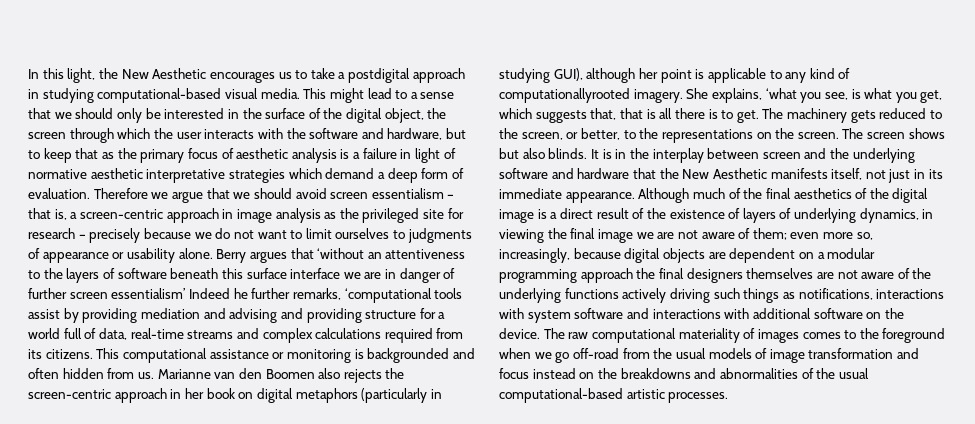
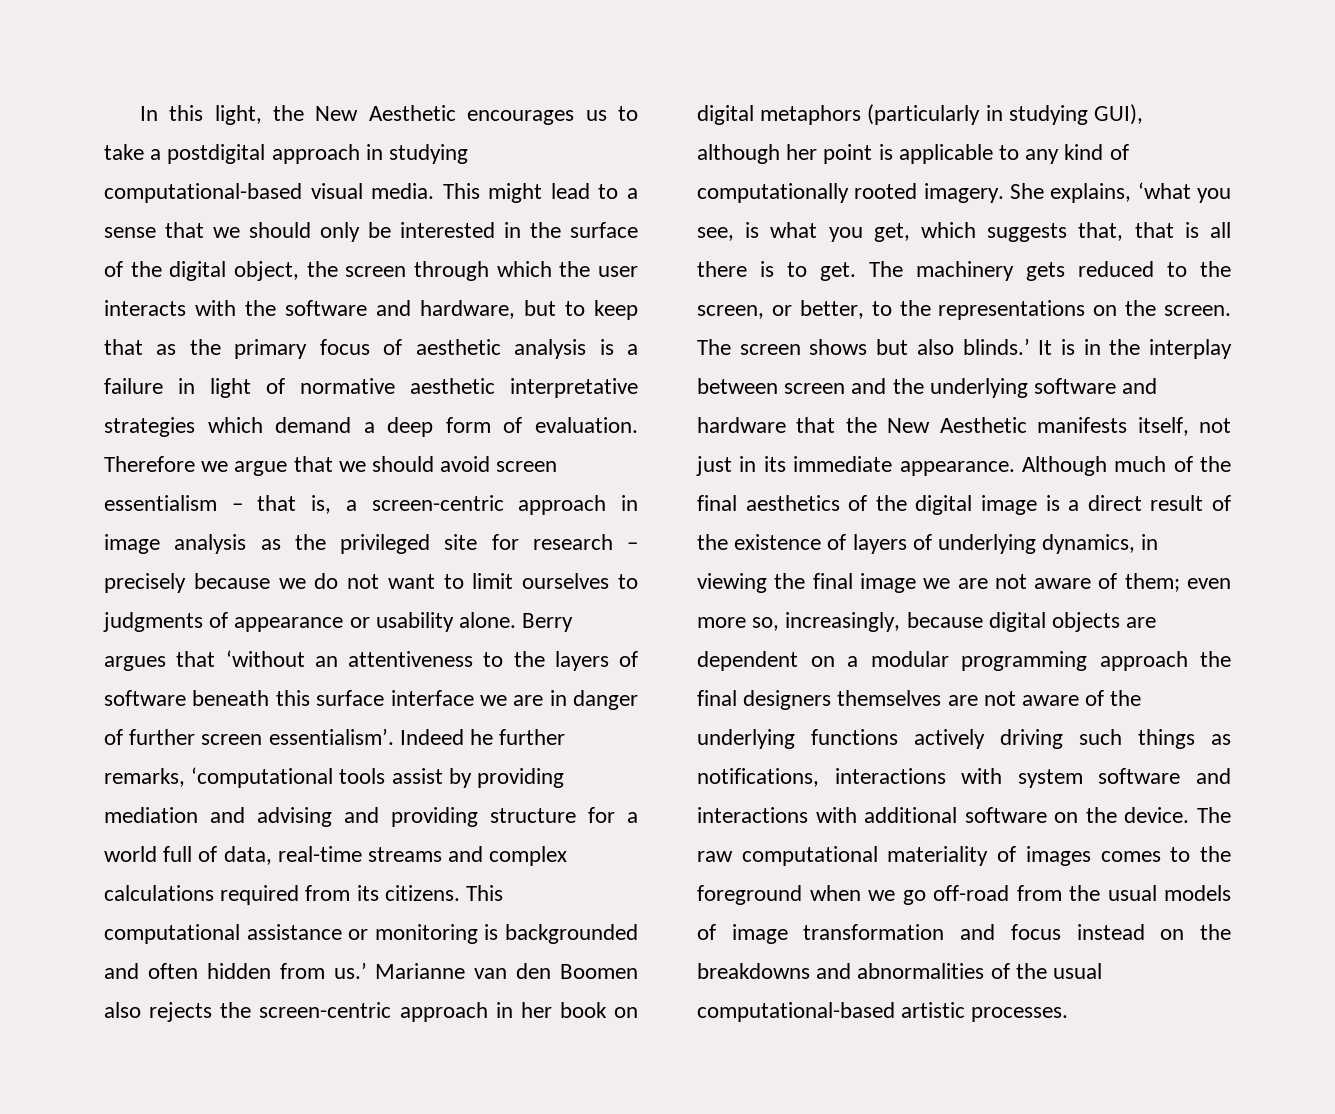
- Berry argues that ‘without an attentiveness to the layers of software beneath this surface interface we are in danger of further screen essentialism’ Indeed he further remarks, ‘computational tools assist by providing mediation and advising and providing structure for a world full of data, real-time streams and complex calculations required from its citizens.
+ Berry argues that ‘without an attentiveness to the layers of software beneath this surface interface we are in danger of further screen essentialism’. Indeed he further remarks, ‘computational tools assist by providing mediation and advising and providing structure for a world full of data, real-time streams and complex calculations required from its citizens.
- This computational assistance or monitoring is backgrounded and often hidden from us.
+ This computational assistance or monitoring is backgrounded and often hidden from us.’
- Marianne van den Boomen also rejects the screen-centric approach in her book on digital metaphors (particularly in studying GUI), although her point is applicable to any kind of computationallyrooted imagery.
+ Marianne van den Boomen also rejects the screen-centric approach in her book on digital metaphors (particularly in studying GUI), although her point is applicable to any kind of computationally rooted imagery.
- The screen shows but also blinds.
+ The screen shows but also blinds.’

